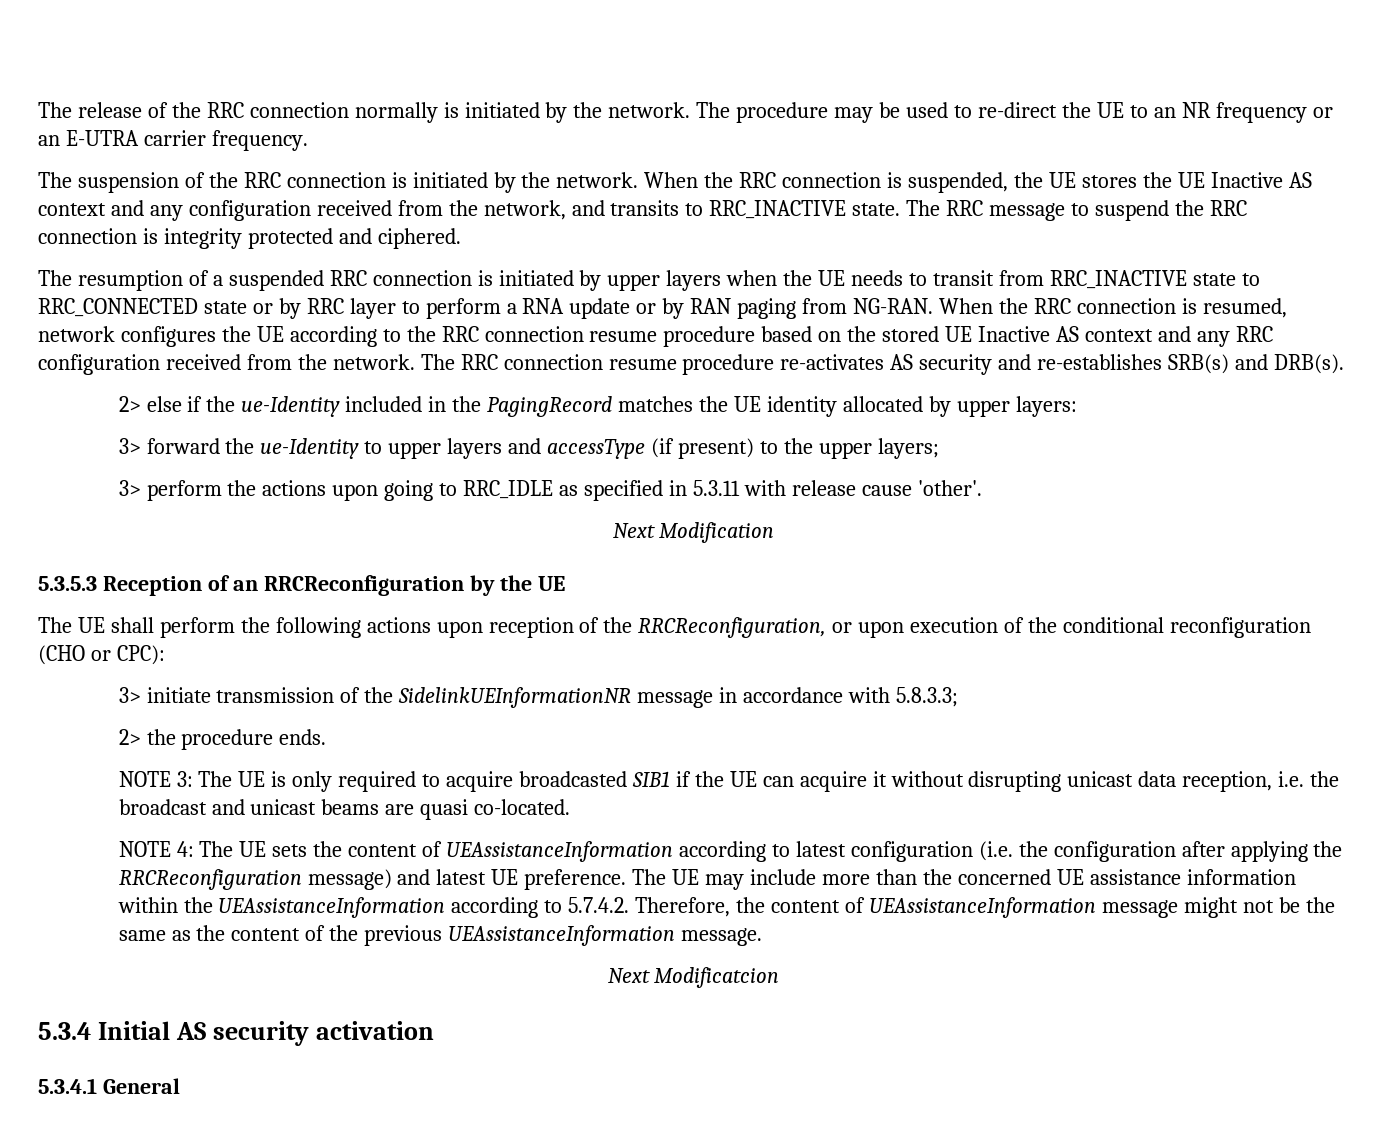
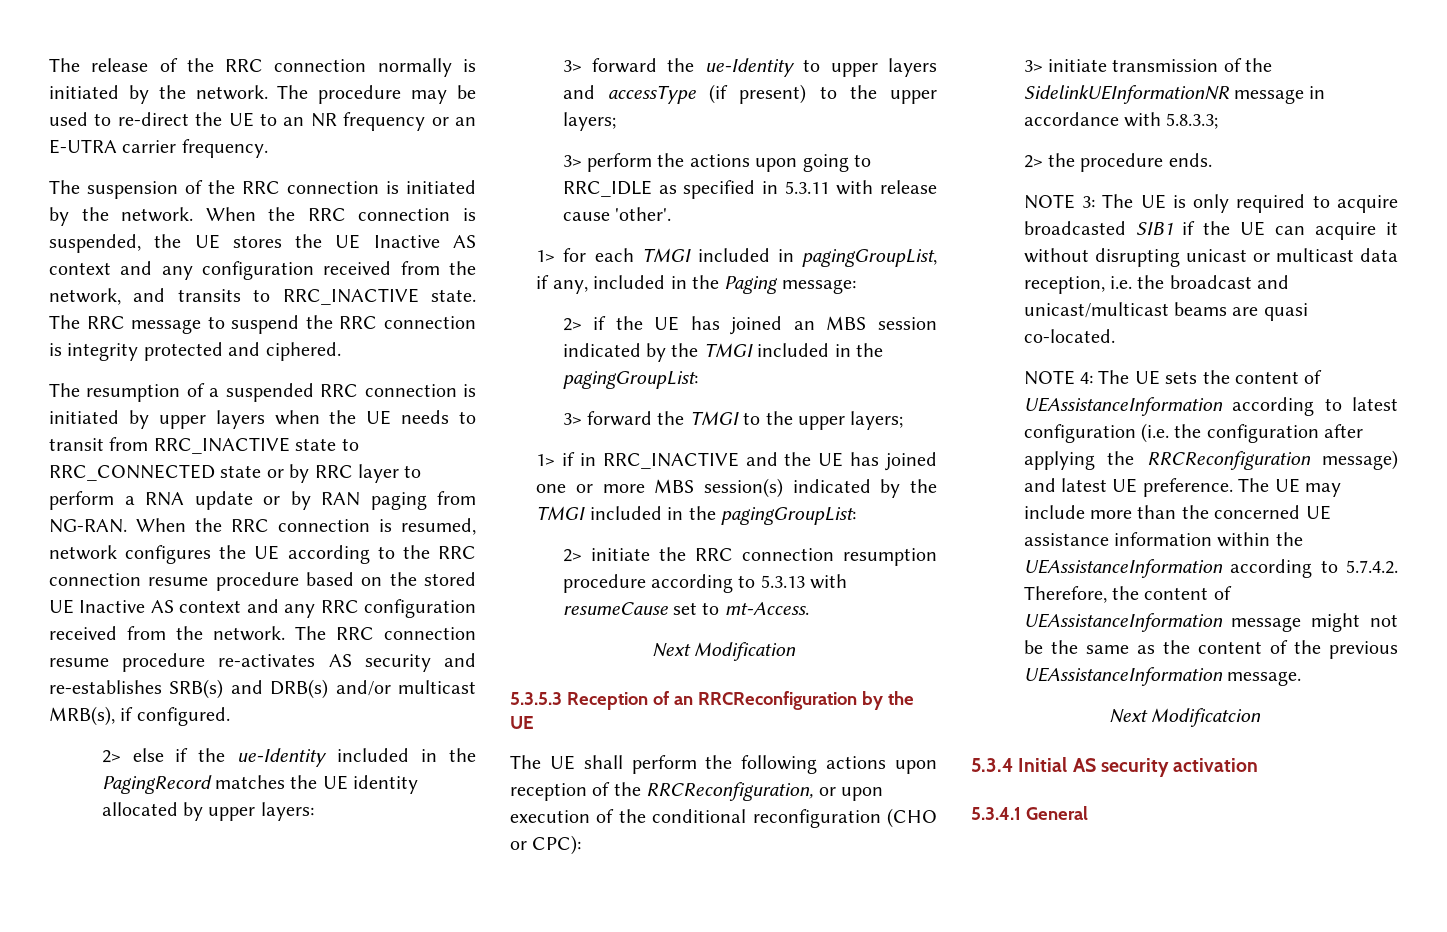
- The RRC connection resume procedure re-activates AS security and re-establishes SRB(s) and DRB(s).
+ The RRC connection resume procedure re-activates AS security and re-establishes SRB(s) and DRB(s) and/or multicast MRB(s), if configured.
+ 1> for each TMGI included in pagingGroupList, if any, included in the Paging message:
+ 2> if the UE has joined an MBS session indicated by the TMGI included in the pagingGroupList:
+ 3> forward the TMGI to the upper layers;
+ 1> if in RRC_INACTIVE and the UE has joined one or more MBS session(s) indicated by the TMGI included in the pagingGroupList:
+ 2> initiate the RRC connection resumption procedure according to 5.3.13 with resumeCause set to mt-Access.
- NOTE 3: The UE is only required to acquire broadcasted SIB1 if the UE can acquire it without disrupting unicast data reception, i.e. the broadcast and unicast beams are quasi co-located.
+ NOTE 3: The UE is only required to acquire broadcasted SIB1 if the UE can acquire it without disrupting unicast or multicast data reception, i.e. the broadcast and unicast/multicast beams are quasi co-located.

